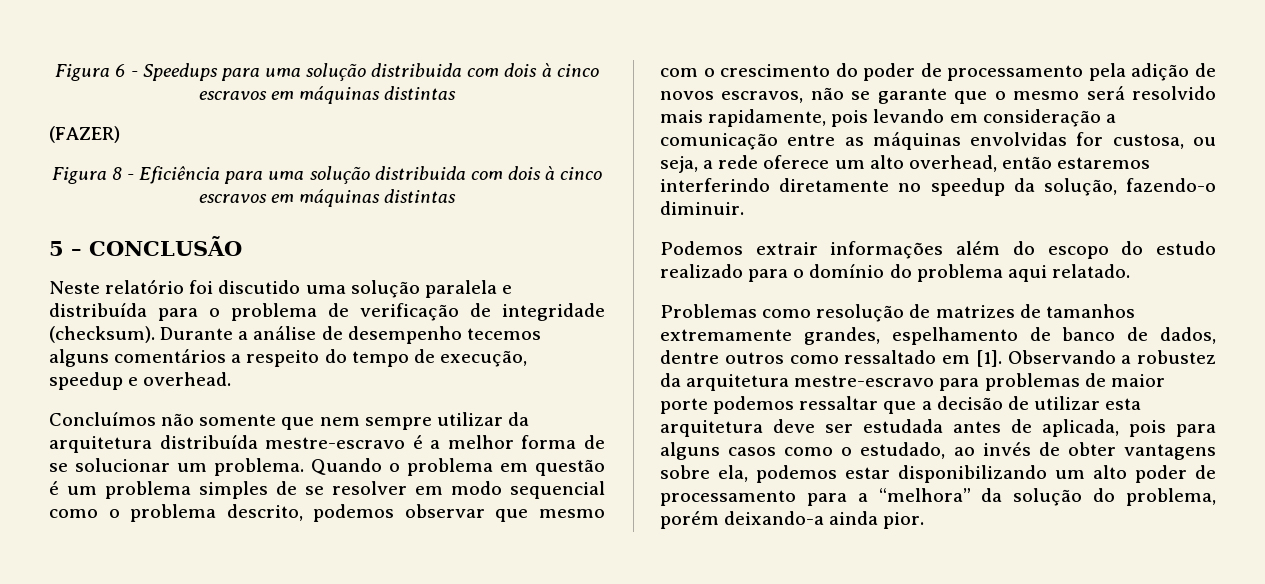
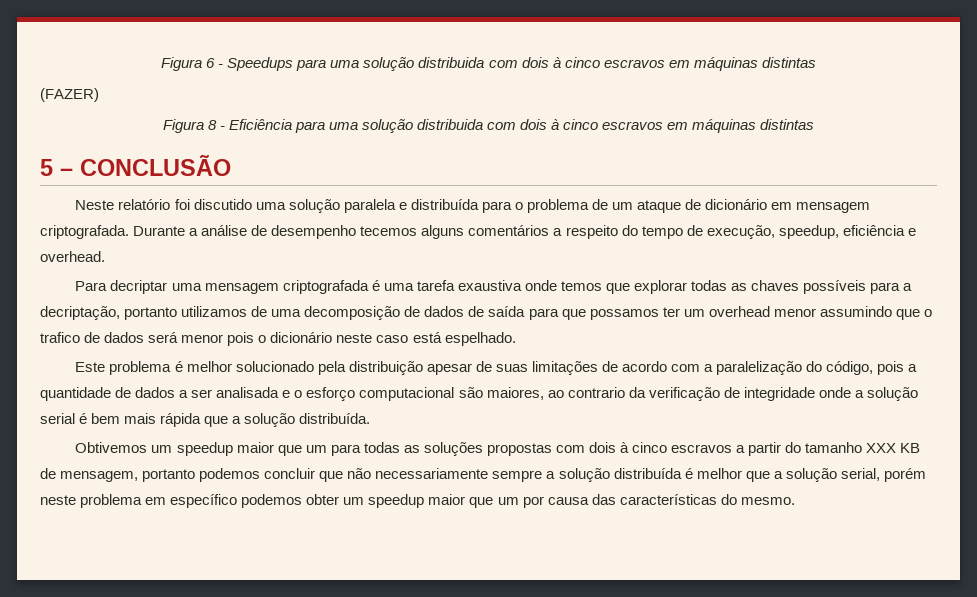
- Neste relatório foi discutido uma solução paralela e distribuída para o problema de verificação de integridade (checksum).
+ Neste relatório foi discutido uma solução paralela e distribuída para o problema de um ataque de dicionário em mensagem criptografada.
- Durante a análise de desempenho tecemos alguns comentários a respeito do tempo de execução, speedup e overhead.
+ Durante a análise de desempenho tecemos alguns comentários a respeito do tempo de execução, speedup, eficiência e overhead.
- Concluímos não somente que nem sempre utilizar da arquitetura distribuída mestre-escravo é a melhor forma de se solucionar um problema. Quando o problema em questão é um problema simples de se resolver em modo sequencial como o problema descrito, podemos observar que mesmo com o crescimento do poder de processamento pela adição de novos escravos, não se garante que o mesmo será resolvido mais rapidamente, pois levando em consideração a comunicação entre as máquinas envolvidas for custosa, ou seja, a rede oferece um alto overhead, então estaremos interferindo diretamente no speedup da solução, fazendo-o diminuir.
- Podemos extrair informações além do escopo do estudo realizado para o domínio do problema aqui relatado.
- Problemas como resolução de matrizes de tamanhos extremamente grandes, espelhamento de banco de dados, dentre outros como ressaltado em [1]. Observando a robustez da arquitetura mestre-escravo para problemas de maior porte podemos ressaltar que a decisão de utilizar esta arquitetura deve ser estudada antes de aplicada, pois para alguns casos como o estudado, ao invés de obter vantagens sobre ela, podemos estar disponibilizando um alto poder de processamento para a “melhora” da solução do problema, porém deixando-a ainda pior.
+ Para decriptar uma mensagem criptografada é uma tarefa exaustiva onde temos que explorar todas as chaves possíveis para a decriptação, portanto utilizamos de uma decomposição de dados de saída para que possamos ter um overhead menor assumindo que o trafico de dados será menor pois o dicionário neste caso está espelhado.
+ Este problema é melhor solucionado pela distribuição apesar de suas limitações de acordo com a paralelização do código, pois a quantidade de dados a ser analisada e o esforço computacional são maiores, ao contrario da verificação de integridade onde a solução serial é bem mais rápida que a solução distribuída.
+ Obtivemos um speedup maior que um para todas as soluções propostas com dois à cinco escravos a partir do tamanho XXX KB de mensagem, portanto podemos concluir que não necessariamente sempre a solução distribuída é melhor que a solução serial, porém neste problema em específico podemos obter um speedup maior que um por causa das características do mesmo.

